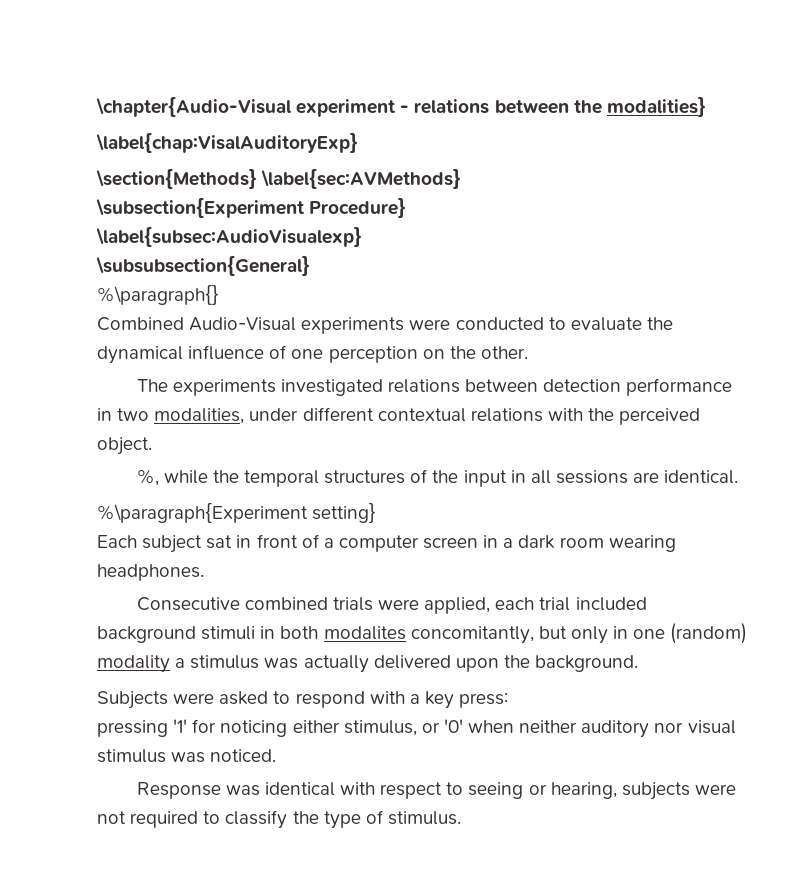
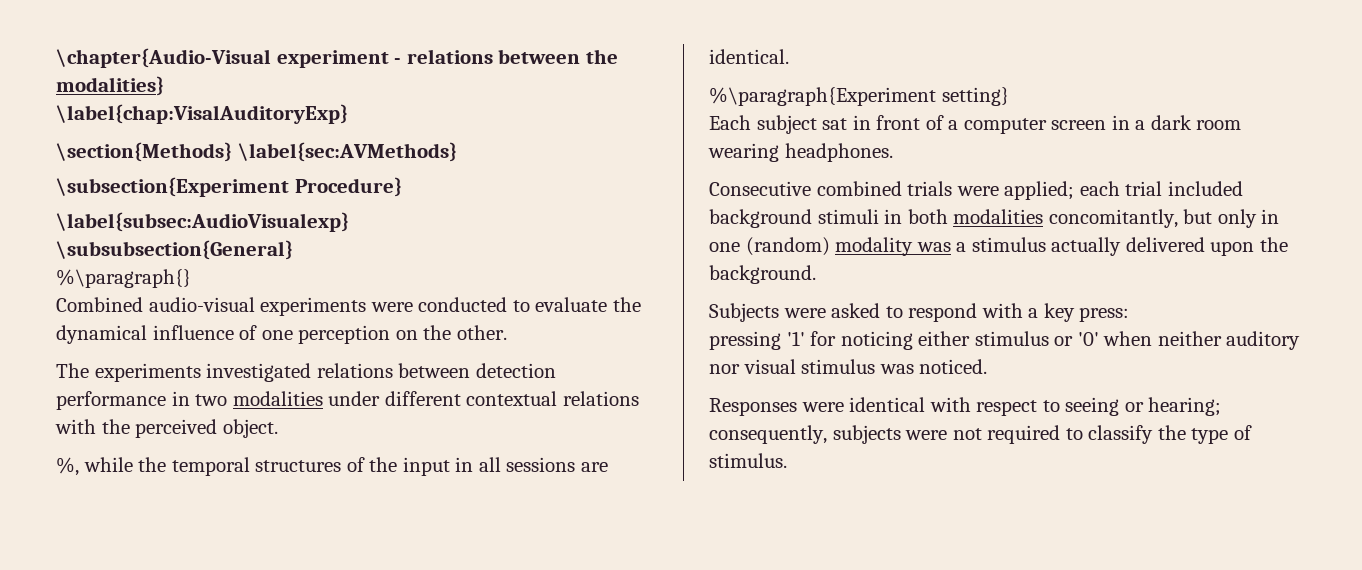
- Combined Audio-Visual experiments were conducted to evaluate the dynamical influence of one perception on the other.
+ Combined audio-visual experiments were conducted to evaluate the dynamical influence of one perception on the other.
- The experiments investigated relations between detection performance in two modalities, under different contextual relations with the perceived object.
+ The experiments investigated relations between detection performance in two modalities under different contextual relations with the perceived object.
- Consecutive combined trials were applied, each trial included background stimuli in both modalites concomitantly, but only in one (random) modality a stimulus was actually delivered upon the background.
+ Consecutive combined trials were applied; each trial included background stimuli in both modalities concomitantly, but only in one (random) modality was a stimulus actually delivered upon the background.
- pressing '1' for noticing either stimulus, or '0' when neither auditory nor visual stimulus was noticed.
+ pressing '1' for noticing either stimulus or '0' when neither auditory nor visual stimulus was noticed.
- Response was identical with respect to seeing or hearing, subjects were not required to classify the type of stimulus.
+ Responses were identical with respect to seeing or hearing; consequently, subjects were not required to classify the type of stimulus.

